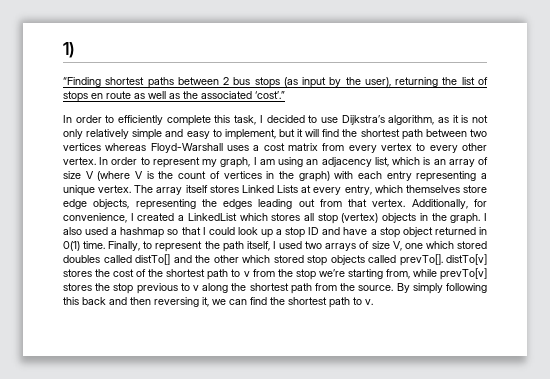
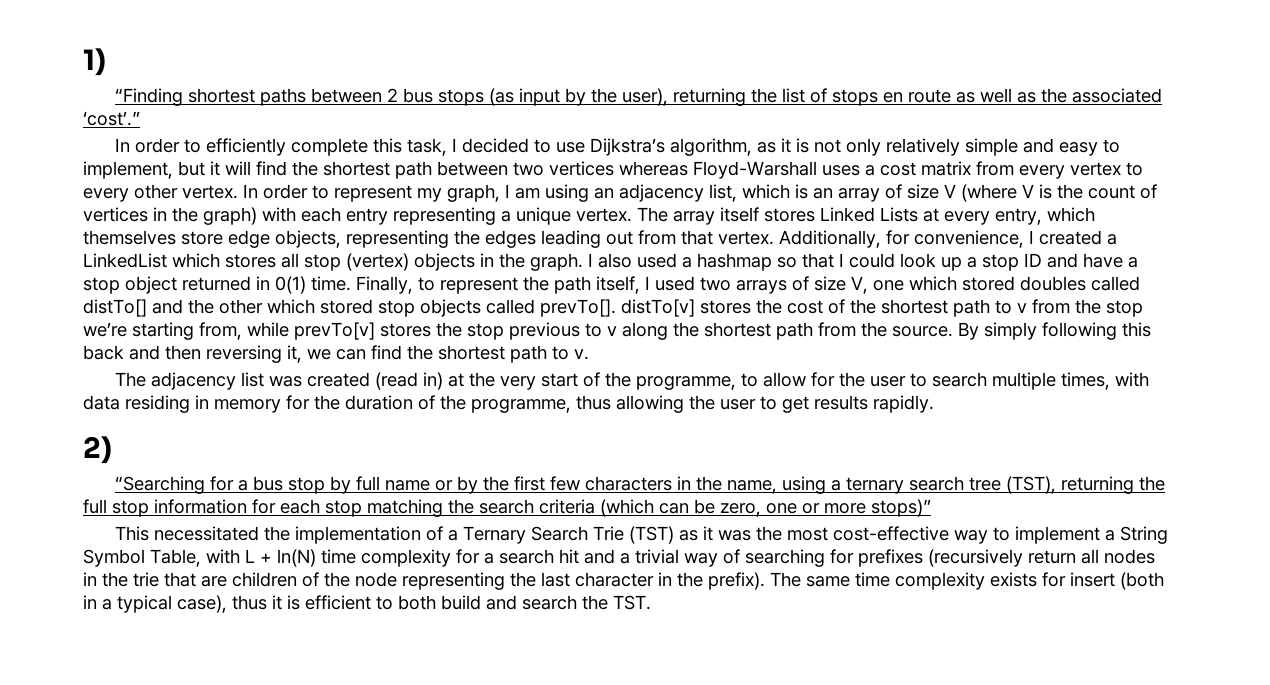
+ The adjacency list was created (read in) at the very start of the programme, to allow for the user to search multiple times, with data residing in memory for the duration of the programme, thus allowing the user to get results rapidly.
+ 2)
+ “Searching for a bus stop by full name or by the first few characters in the name, using a ternary search tree (TST), returning the full stop information for each stop matching the search criteria (which can be zero, one or more stops)”
+ This necessitated the implementation of a Ternary Search Trie (TST) as it was the most cost-effective way to implement a String Symbol Table, with L + ln(N) time complexity for a search hit and a trivial way of searching for prefixes (recursively return all nodes in the trie that are children of the node representing the last character in the prefix). The same time complexity exists for insert (both in a typical case), thus it is efficient to both build and search the TST.

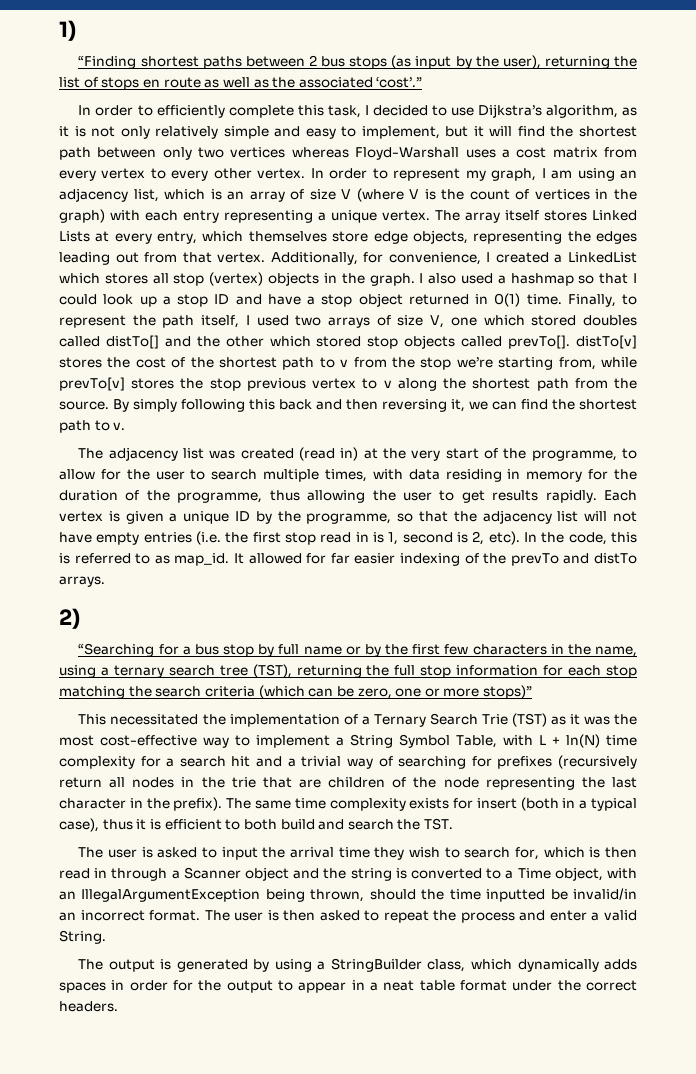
- In order to efficiently complete this task, I decided to use Dijkstra’s algorithm, as it is not only relatively simple and easy to implement, but it will find the shortest path between two vertices whereas Floyd-Warshall uses a cost matrix from every vertex to every other vertex.
+ In order to efficiently complete this task, I decided to use Dijkstra’s algorithm, as it is not only relatively simple and easy to implement, but it will find the shortest path between only two vertices whereas Floyd-Warshall uses a cost matrix from every vertex to every other vertex.
- Finally, to represent the path itself, I used two arrays of size V, one which stored doubles called distTo[] and the other which stored stop objects called prevTo[]. distTo[v] stores the cost of the shortest path to v from the stop we’re starting from, while prevTo[v] stores the stop previous to v along the shortest path from the source.
+ Finally, to represent the path itself, I used two arrays of size V, one which stored doubles called distTo[] and the other which stored stop objects called prevTo[]. distTo[v] stores the cost of the shortest path to v from the stop we’re starting from, while prevTo[v] stores the stop previous vertex to v along the shortest path from the source.
+ Each vertex is given a unique ID by the programme, so that the adjacency list will not have empty entries (i.e. the first stop read in is 1, second is 2, etc). In the code, this is referred to as map_id. It allowed for far easier indexing of the prevTo and distTo arrays.
+ The user is asked to input the arrival time they wish to search for, which is then read in through a Scanner object and the string is converted to a Time object, with an IllegalArgumentException being thrown, should the time inputted be invalid/in an incorrect format. The user is then asked to repeat the process and enter a valid String.
+ The output is generated by using a StringBuilder class, which dynamically adds spaces in order for the output to appear in a neat table format under the correct headers.

